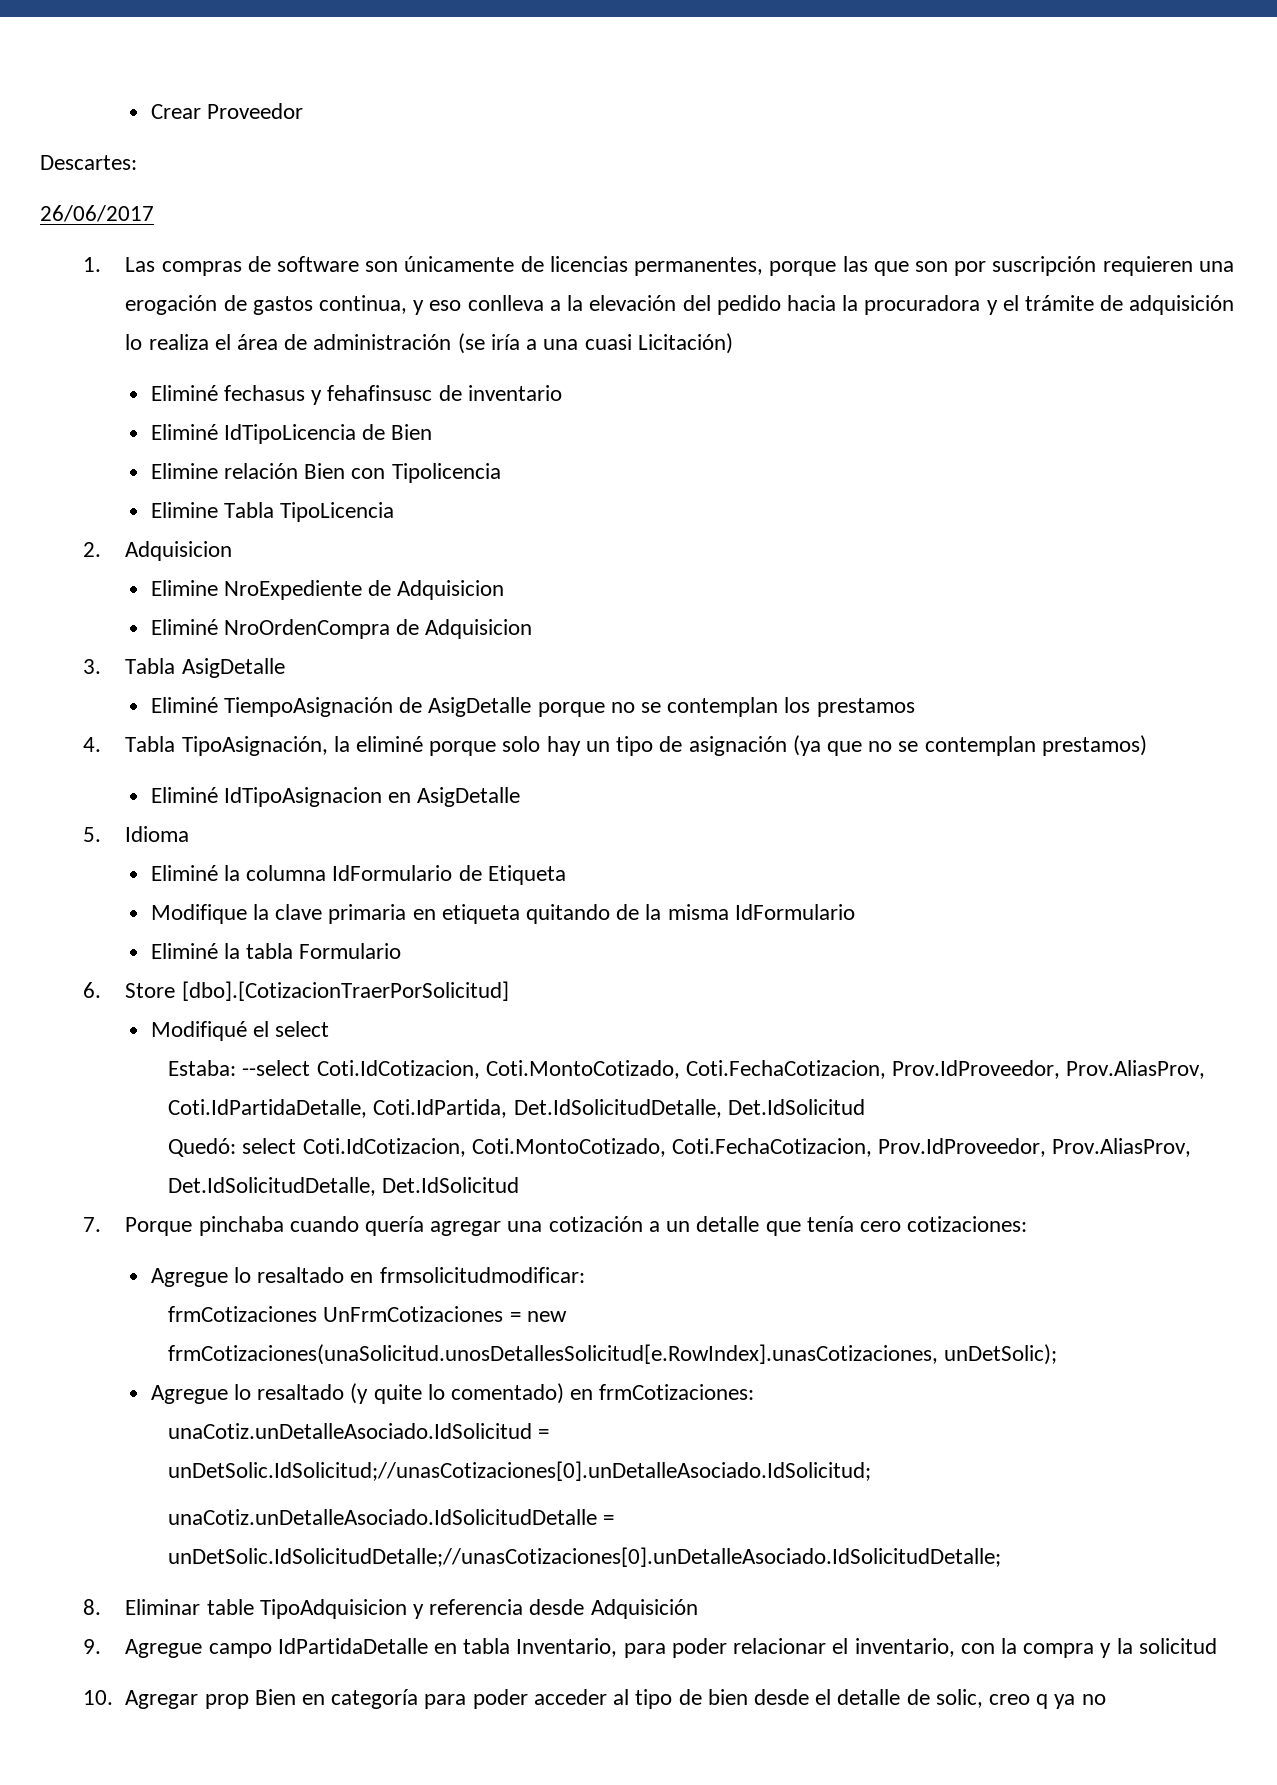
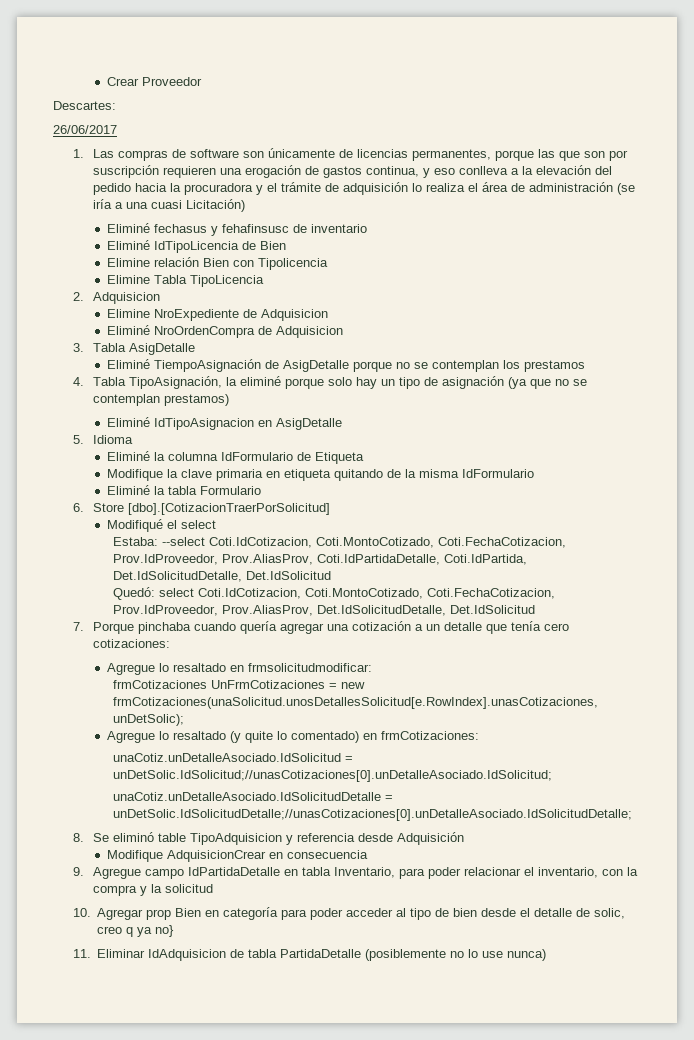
- 8. Eliminar table TipoAdquisicion y referencia desde Adquisición
+ 8. Se eliminó table TipoAdquisicion y referencia desde Adquisición
+ Modifique AdquisicionCrear en consecuencia
- 10. Agregar prop Bien en categoría para poder acceder al tipo de bien desde el detalle de solic, creo q ya no
+ 10. Agregar prop Bien en categoría para poder acceder al tipo de bien desde el detalle de solic, creo q ya no}
+ 11. Eliminar IdAdquisicion de tabla PartidaDetalle (posiblemente no lo use nunca)

